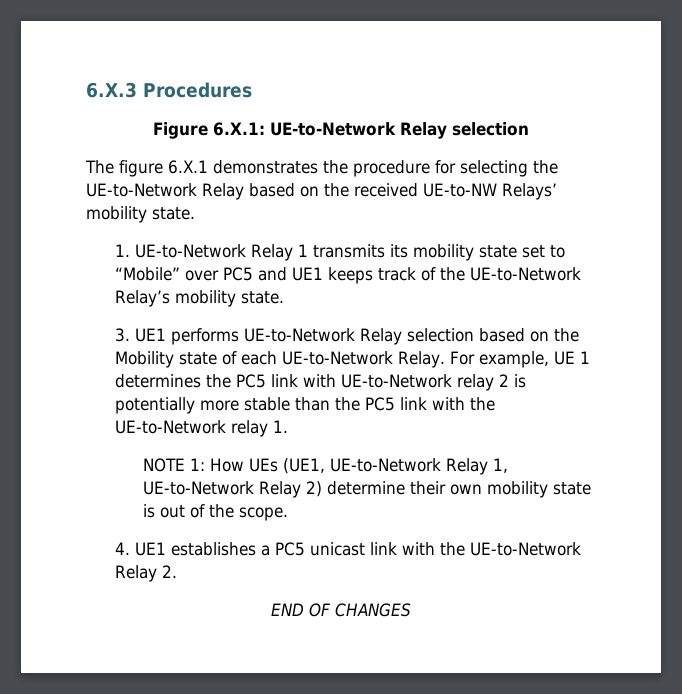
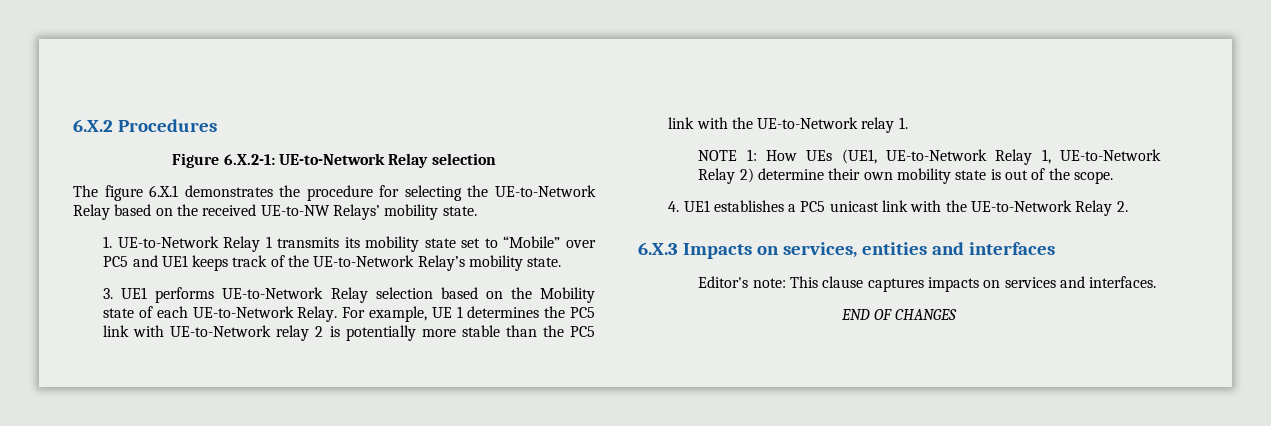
- 6.X.3 Procedures
+ 6.X.2 Procedures
- Figure 6.X.1: UE-to-Network Relay selection
+ Figure 6.X.2-1: UE-to-Network Relay selection
+ 6.X.3 Impacts on services, entities and interfaces
+ Editor's note: This clause captures impacts on services and interfaces.

